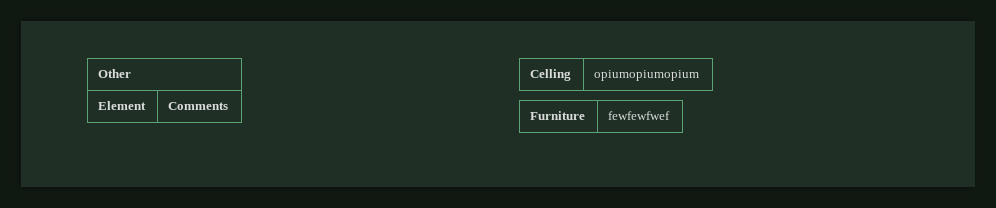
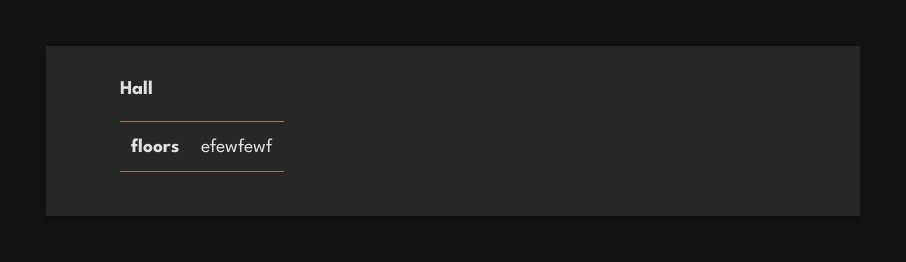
- Other
- Element | Comments
- Celling | opiumopiumopium
- Furniture | fewfewfwef
+ Hall
+ floors | efewfewf

